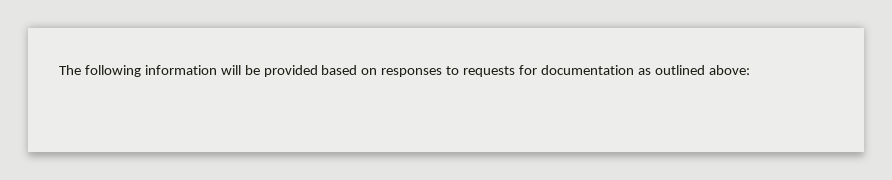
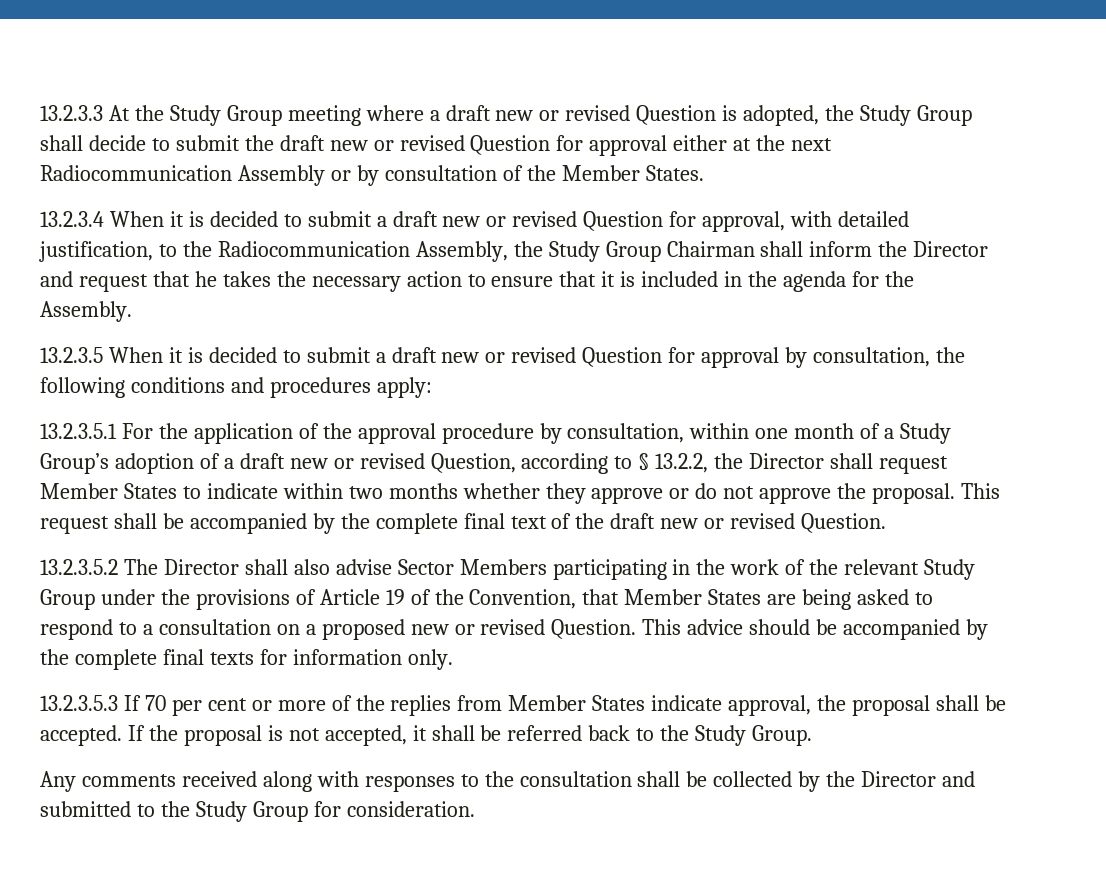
- The following information will be provided based on responses to requests for documentation as outlined above:
+ 13.2.3.3 At the Study Group meeting where a draft new or revised Question is adopted, the Study Group shall decide to submit the draft new or revised Question for approval either at the next Radiocommunication Assembly or by consultation of the Member States.
+ 13.2.3.4 When it is decided to submit a draft new or revised Question for approval, with detailed justification, to the Radiocommunication Assembly, the Study Group Chairman shall inform the Director and request that he takes the necessary action to ensure that it is included in the agenda for the Assembly.
+ 13.2.3.5 When it is decided to submit a draft new or revised Question for approval by consultation, the following conditions and procedures apply:
+ 13.2.3.5.1 For the application of the approval procedure by consultation, within one month of a Study Group’s adoption of a draft new or revised Question, according to § 13.2.2, the Director shall request Member States to indicate within two months whether they approve or do not approve the proposal. This request shall be accompanied by the complete final text of the draft new or revised Question.
+ 13.2.3.5.2 The Director shall also advise Sector Members participating in the work of the relevant Study Group under the provisions of Article 19 of the Convention, that Member States are being asked to respond to a consultation on a proposed new or revised Question. This advice should be accompanied by the complete final texts for information only.
+ 13.2.3.5.3 If 70 per cent or more of the replies from Member States indicate approval, the proposal shall be accepted. If the proposal is not accepted, it shall be referred back to the Study Group.
+ Any comments received along with responses to the consultation shall be collected by the Director and submitted to the Study Group for consideration.

